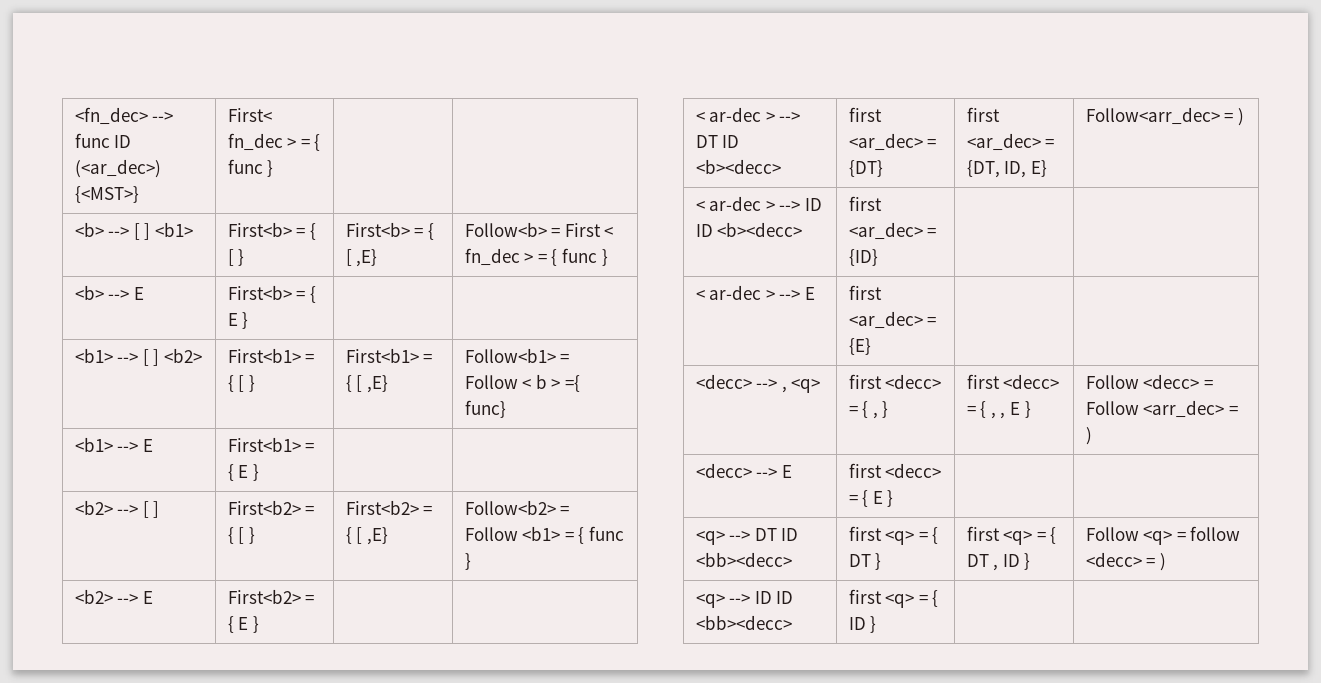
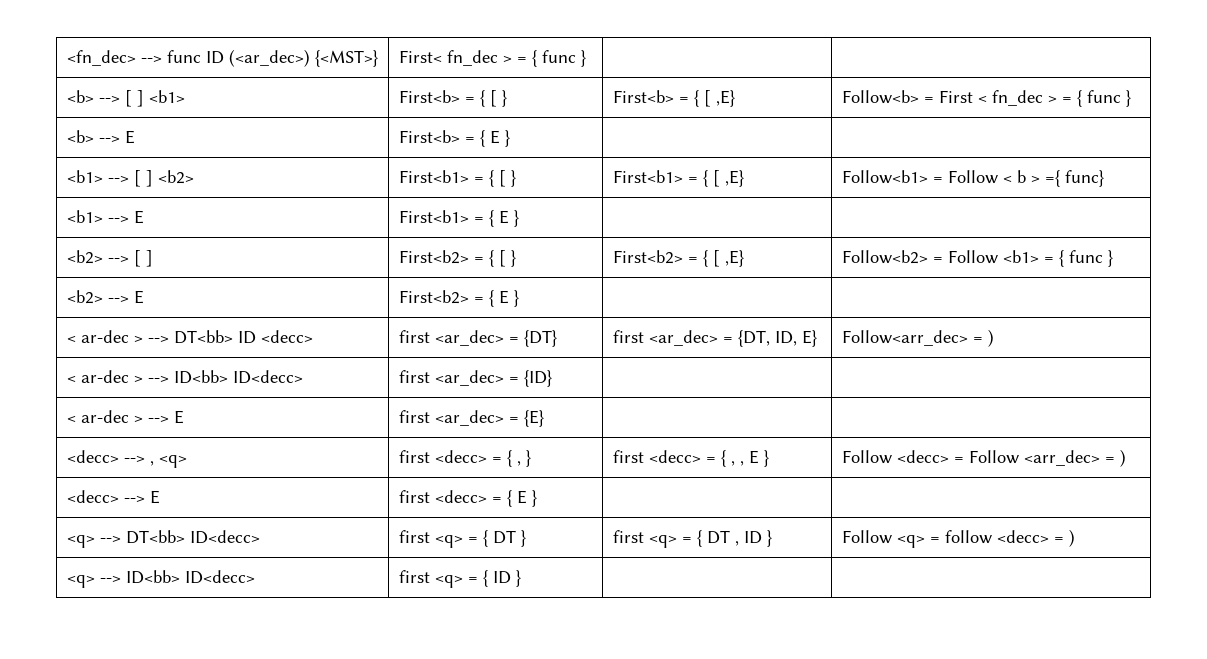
- < ar-dec > --> DT ID <b><decc> | first <ar_dec> = {DT} | first <ar_dec> = {DT, ID, E} | Follow<arr_dec> = )
+ < ar-dec > --> DT<bb> ID <decc> | first <ar_dec> = {DT} | first <ar_dec> = {DT, ID, E} | Follow<arr_dec> = )
- < ar-dec > --> ID ID <b><decc> | first <ar_dec> = {ID} | |
+ < ar-dec > --> ID<bb> ID<decc> | first <ar_dec> = {ID} | |
- <q> --> DT ID <bb><decc> | first <q> = { DT } | first <q> = { DT , ID } | Follow <q> = follow <decc> = )
+ <q> --> DT<bb> ID<decc> | first <q> = { DT } | first <q> = { DT , ID } | Follow <q> = follow <decc> = )
- <q> --> ID ID <bb><decc> | first <q> = { ID } | |
+ <q> --> ID<bb> ID<decc> | first <q> = { ID } | |

